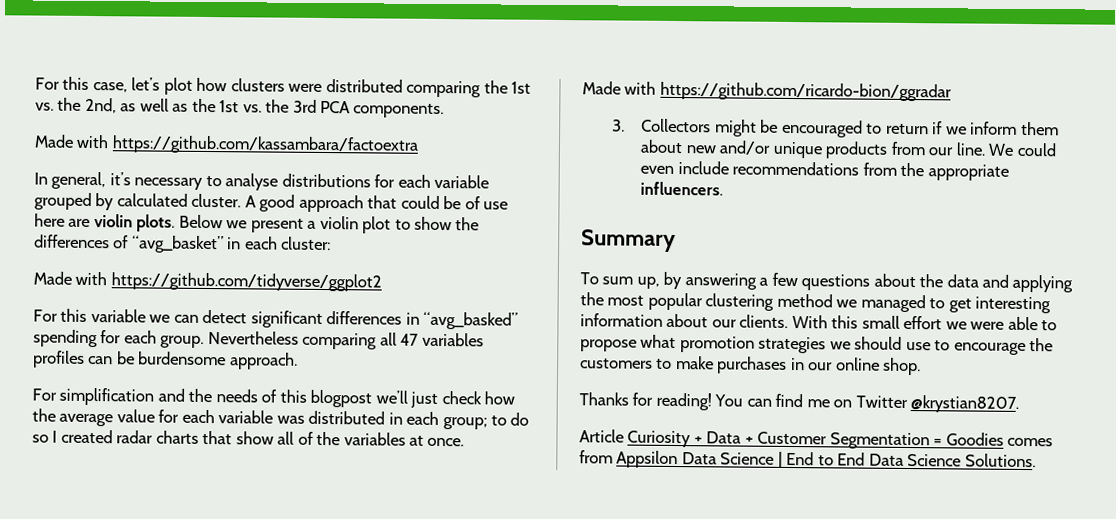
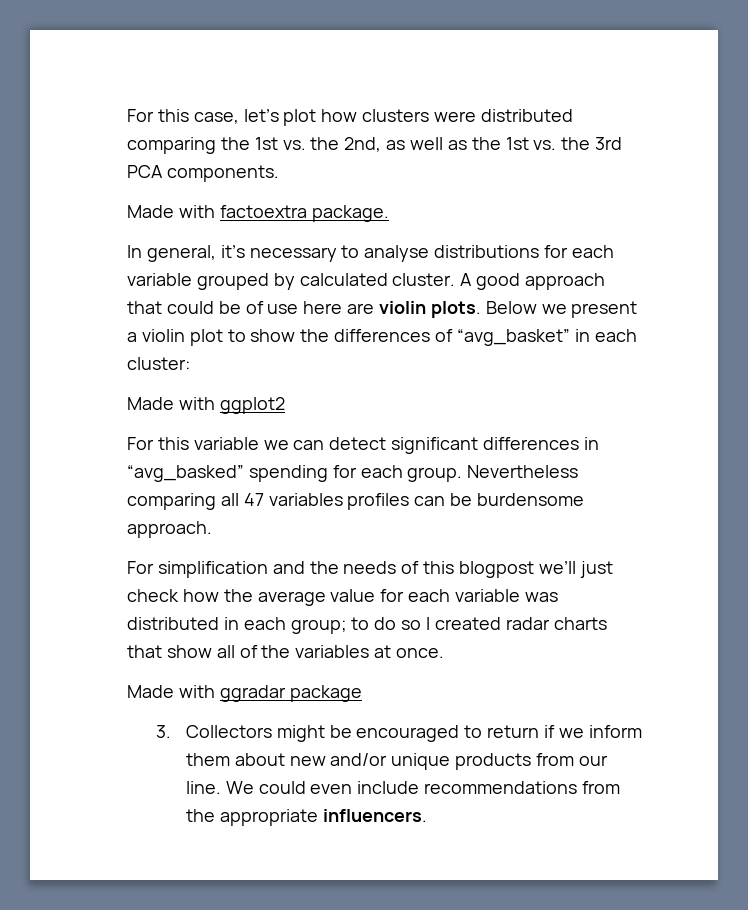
- Made with https://github.com/kassambara/factoextra
+ Made with factoextra package.
- Made with https://github.com/tidyverse/ggplot2
+ Made with ggplot2
- Made with https://github.com/ricardo-bion/ggradar
+ Made with ggradar package
- Summary
- To sum up, by answering a few questions about the data and applying the most popular clustering method we managed to get interesting information about our clients. With this small effort we were able to propose what promotion strategies we should use to encourage the customers to make purchases in our online shop.
- Thanks for reading! You can find me on Twitter @krystian8207.
- Article Curiosity + Data + Customer Segmentation = Goodies comes from Appsilon Data Science | End to End Data Science Solutions.

